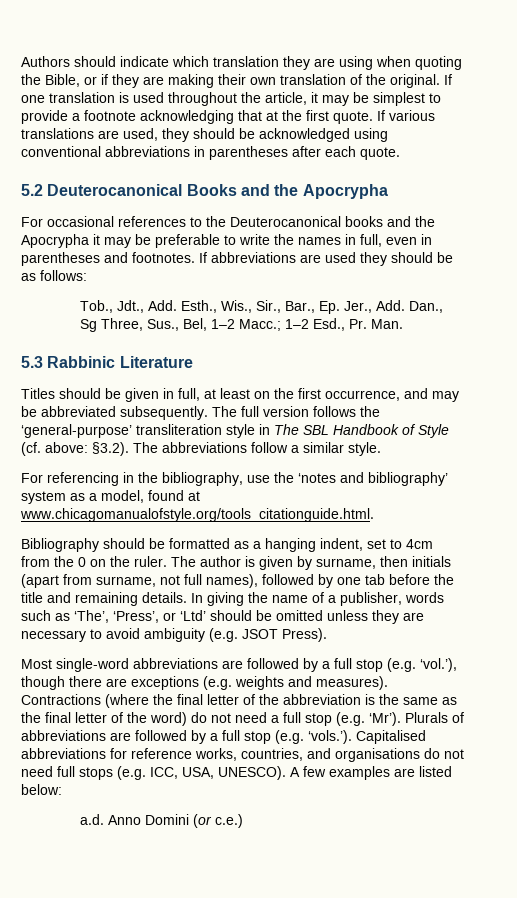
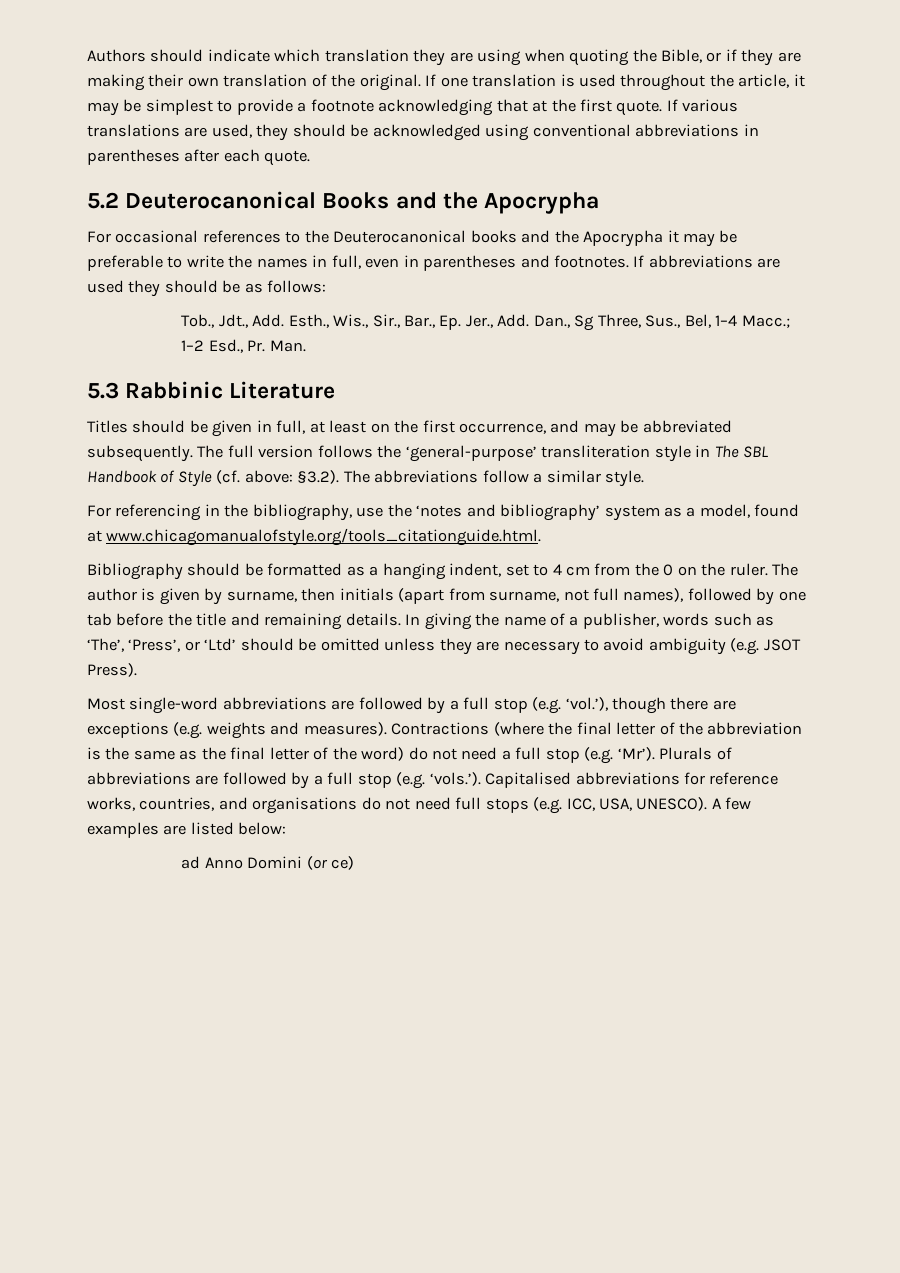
- Tob., Jdt., Add. Esth., Wis., Sir., Bar., Ep. Jer., Add. Dan., Sg Three, Sus., Bel, 1–2 Macc.; 1–2 Esd., Pr. Man.
+ Tob., Jdt., Add. Esth., Wis., Sir., Bar., Ep. Jer., Add. Dan., Sg Three, Sus., Bel, 1–4 Macc.; 1–2 Esd., Pr. Man.
- Bibliography should be formatted as a hanging indent, set to 4cm from the 0 on the ruler.
+ Bibliography should be formatted as a hanging indent, set to 4 cm from the 0 on the ruler.
- a.d. Anno Domini (or c.e.)
+ ad Anno Domini (or ce)

